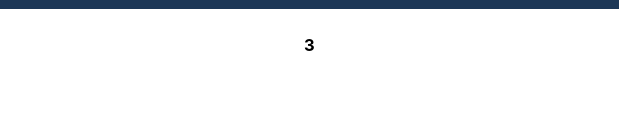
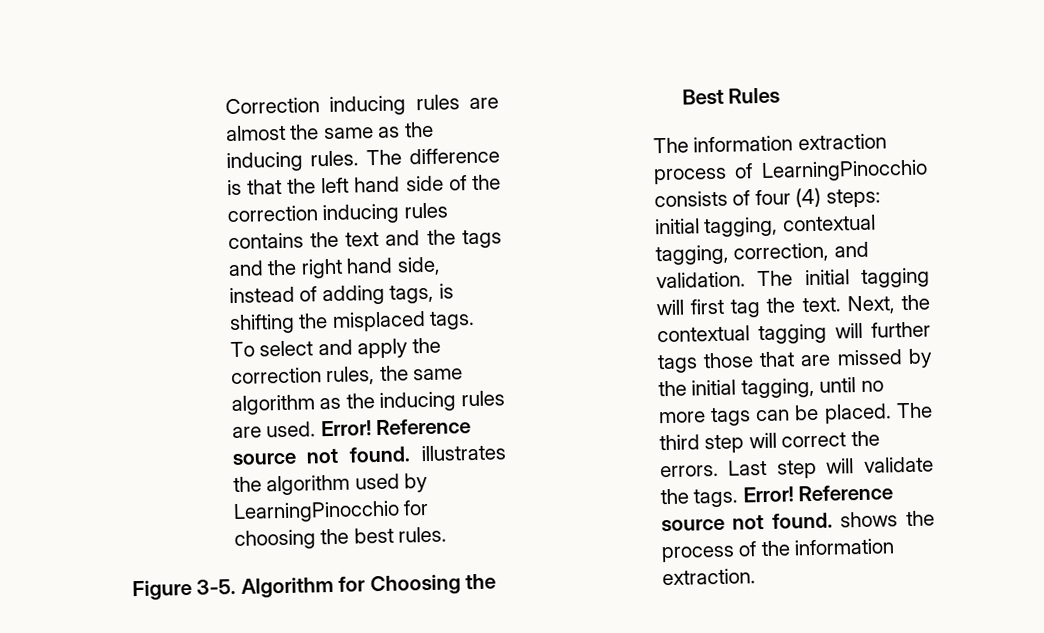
- 3
+ Correction inducing rules are almost the same as the inducing rules. The difference is that the left hand side of the correction inducing rules contains the text and the tags and the right hand side, instead of adding tags, is shifting the misplaced tags. To select and apply the correction rules, the same algorithm as the inducing rules are used. Error! Reference source not found. illustrates the algorithm used by LearningPinocchio for choosing the best rules.
+ Figure 3-5. Algorithm for Choosing the Best Rules
+ The information extraction process of LearningPinocchio consists of four (4) steps: initial tagging, contextual tagging, correction, and validation. The initial tagging will first tag the text. Next, the contextual tagging will further tags those that are missed by the initial tagging, until no more tags can be placed. The third step will correct the errors. Last step will validate the tags. Error! Reference source not found. shows the process of the information extraction.

